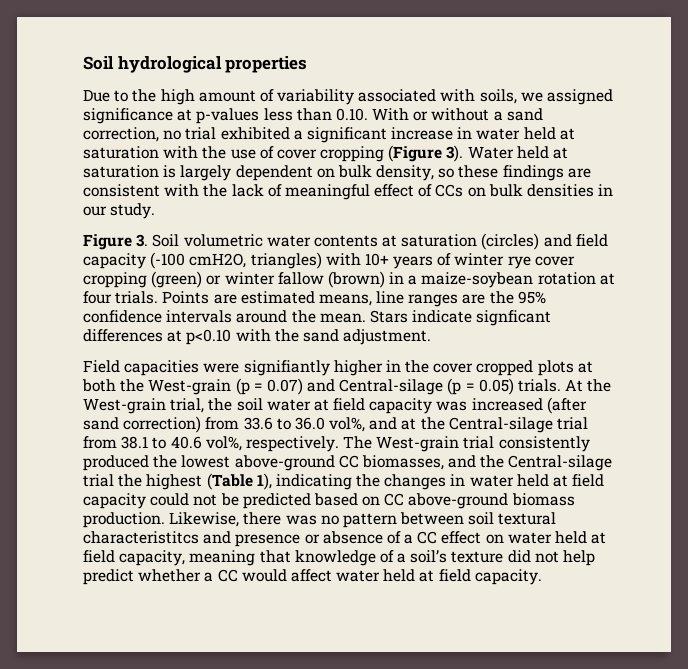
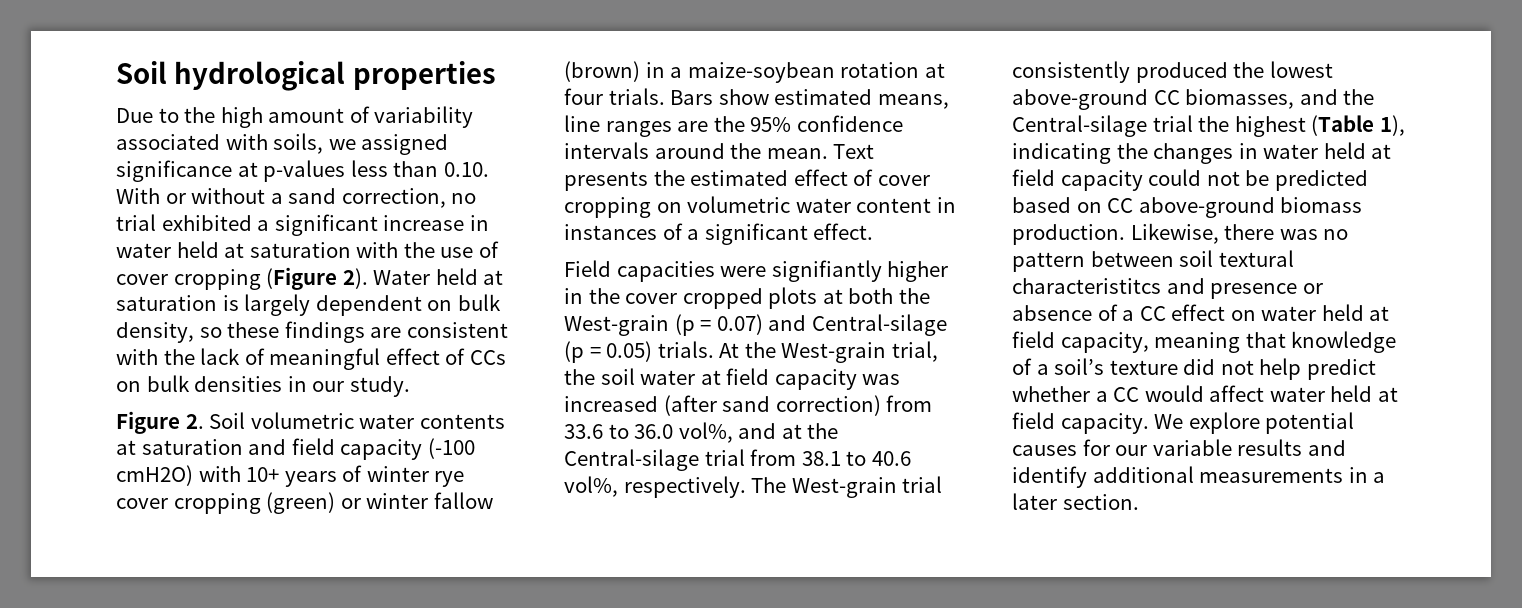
- Due to the high amount of variability associated with soils, we assigned significance at p-values less than 0.10. With or without a sand correction, no trial exhibited a significant increase in water held at saturation with the use of cover cropping (Figure 3).
+ Due to the high amount of variability associated with soils, we assigned significance at p-values less than 0.10. With or without a sand correction, no trial exhibited a significant increase in water held at saturation with the use of cover cropping (Figure 2).
- Figure 3. Soil volumetric water contents at saturation (circles) and field capacity (-100 cmH2O, triangles) with 10+ years of winter rye cover cropping (green) or winter fallow (brown) in a maize-soybean rotation at four trials.
+ Figure 2. Soil volumetric water contents at saturation and field capacity (-100 cmH2O) with 10+ years of winter rye cover cropping (green) or winter fallow (brown) in a maize-soybean rotation at four trials.
- Points are estimated means, line ranges are the 95% confidence intervals around the mean.
+ Bars show estimated means, line ranges are the 95% confidence intervals around the mean.
- Stars indicate signficant differences at p<0.10 with the sand adjustment.
+ Text presents the estimated effect of cover cropping on volumetric water content in instances of a significant effect.
+ We explore potential causes for our variable results and identify additional measurements in a later section.

